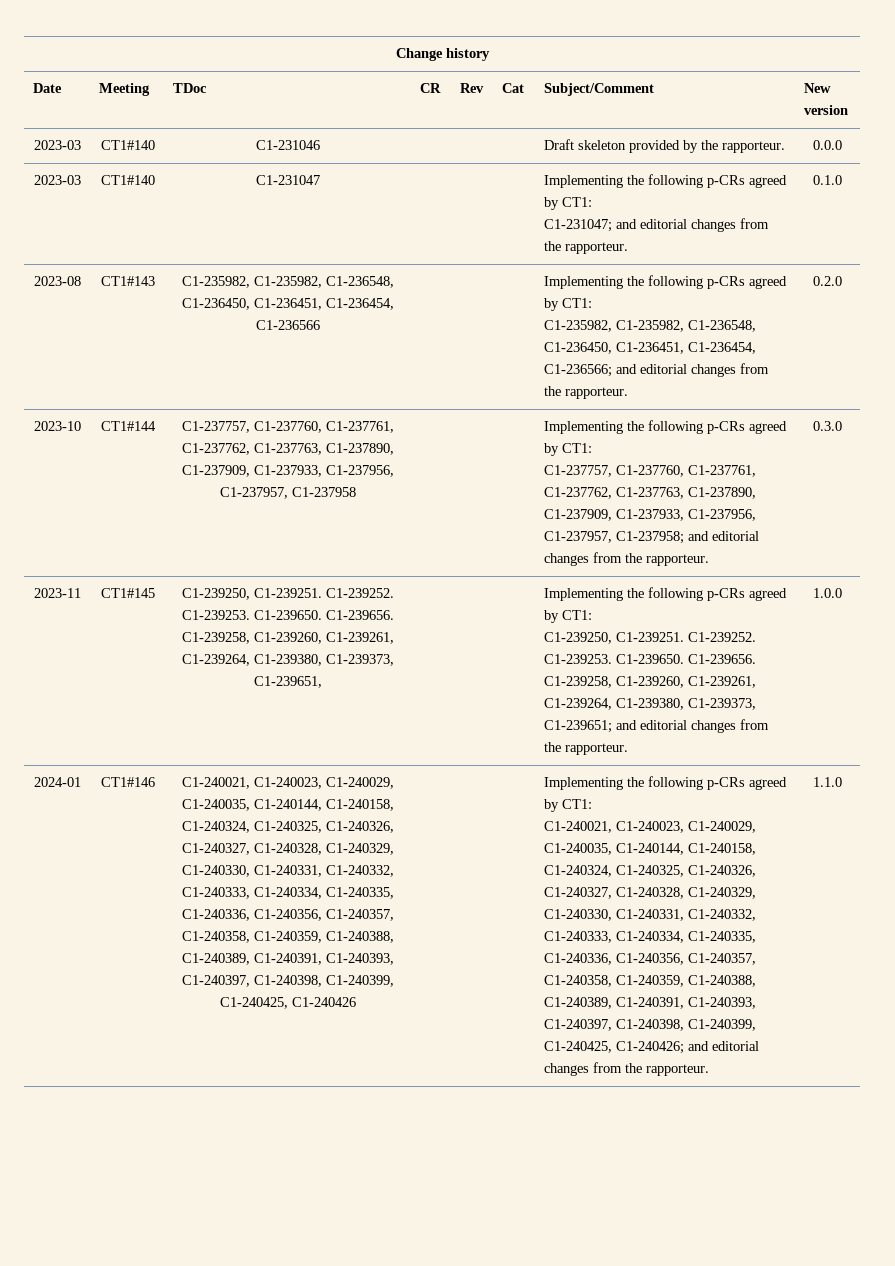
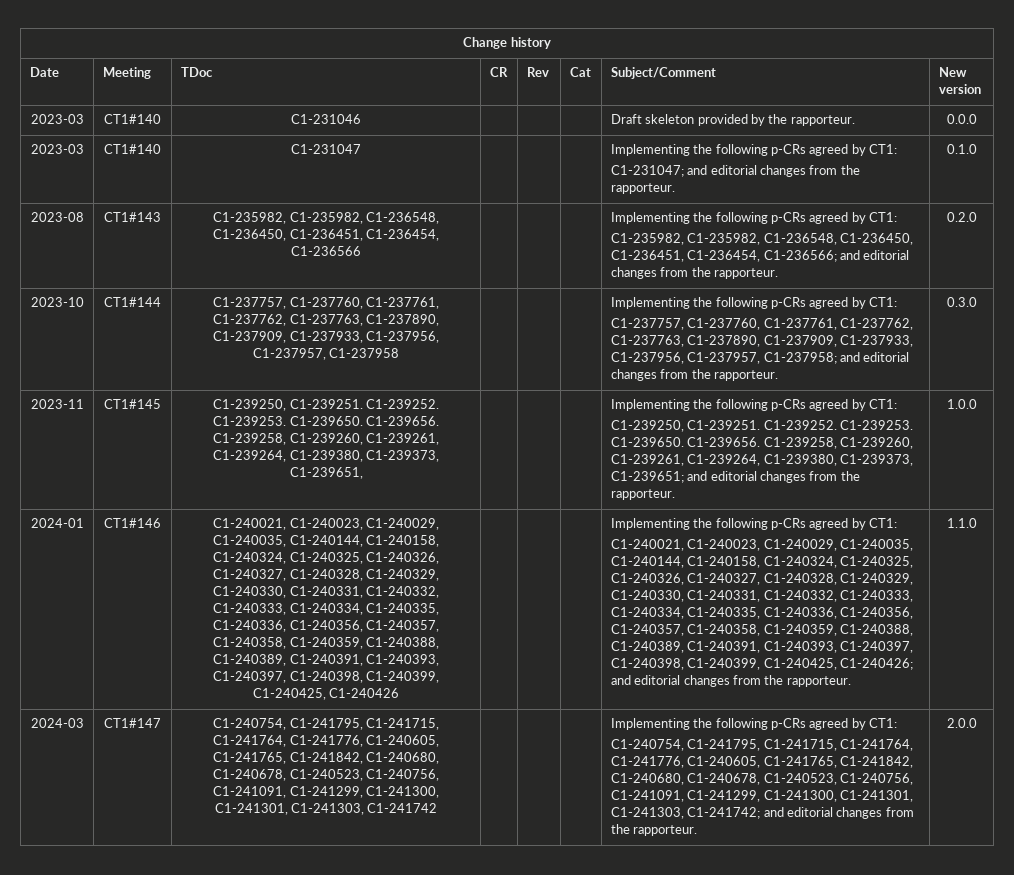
+ 2024-03 | CT1#147 | C1-240754, C1-241795, C1-241715, C1-241764, C1-241776, C1-240605, C1-241765, C1-241842, C1-240680, C1-240678, C1-240523, C1-240756, C1-241091, C1-241299, C1-241300, C1-241301, C1-241303, C1-241742 | | | | Implementing the following p-CRs agreed by CT1:
+ C1-240754, C1-241795, C1-241715, C1-241764, C1-241776, C1-240605, C1-241765, C1-241842, C1-240680, C1-240678, C1-240523, C1-240756, C1-241091, C1-241299, C1-241300, C1-241301, C1-241303, C1-241742; and editorial changes from the rapporteur. | 2.0.0

